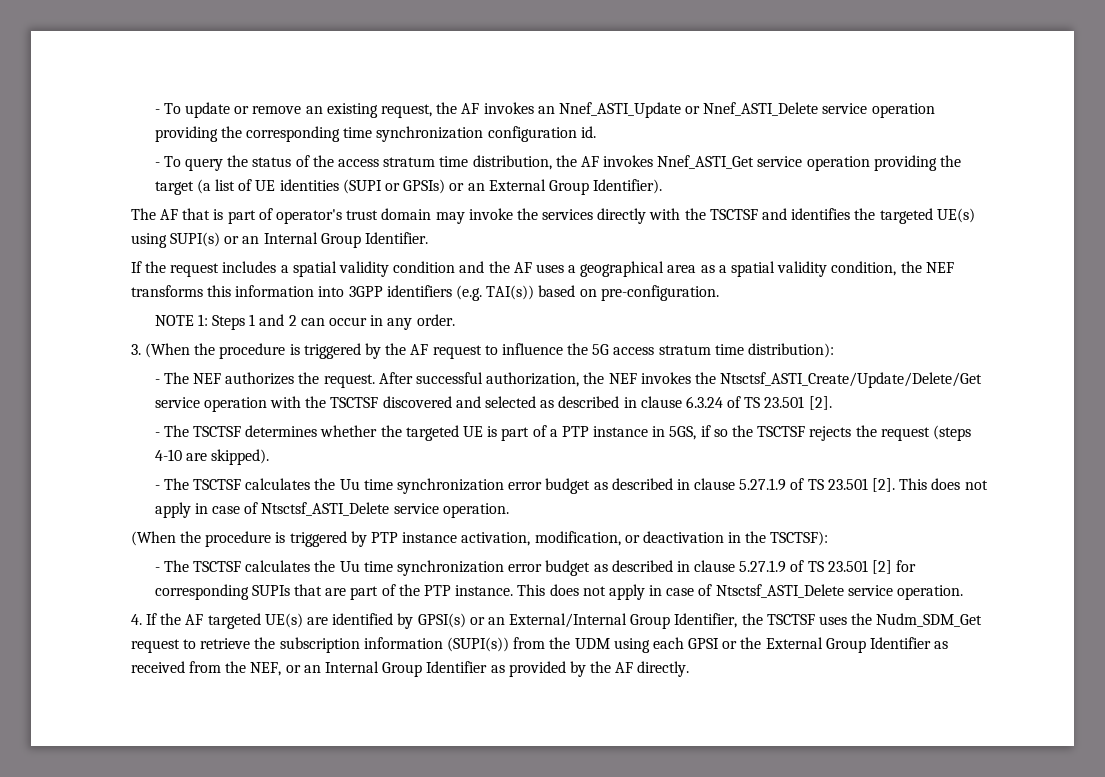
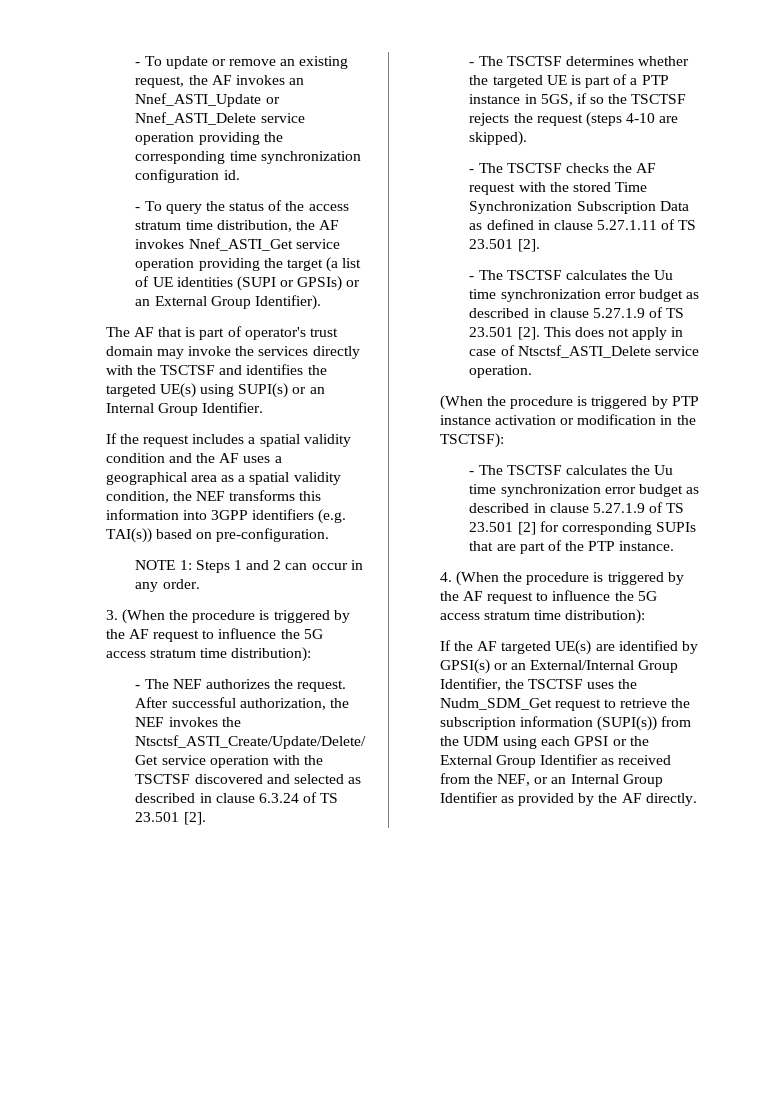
+ - The TSCTSF checks the AF request with the stored Time Synchronization Subscription Data as defined in clause 5.27.1.11 of TS 23.501 [2].
- (When the procedure is triggered by PTP instance activation, modification, or deactivation in the TSCTSF):
+ (When the procedure is triggered by PTP instance activation or modification in the TSCTSF):
- - The TSCTSF calculates the Uu time synchronization error budget as described in clause 5.27.1.9 of TS 23.501 [2] for corresponding SUPIs that are part of the PTP instance. This does not apply in case of Ntsctsf_ASTI_Delete service operation.
- 4. If the AF targeted UE(s) are identified by GPSI(s) or an External/Internal Group Identifier, the TSCTSF uses the Nudm_SDM_Get request to retrieve the subscription information (SUPI(s)) from the UDM using each GPSI or the External Group Identifier as received from the NEF, or an Internal Group Identifier as provided by the AF directly.
+ - The TSCTSF calculates the Uu time synchronization error budget as described in clause 5.27.1.9 of TS 23.501 [2] for corresponding SUPIs that are part of the PTP instance.
+ 4. (When the procedure is triggered by the AF request to influence the 5G access stratum time distribution):
+ If the AF targeted UE(s) are identified by GPSI(s) or an External/Internal Group Identifier, the TSCTSF uses the Nudm_SDM_Get request to retrieve the subscription information (SUPI(s)) from the UDM using each GPSI or the External Group Identifier as received from the NEF, or an Internal Group Identifier as provided by the AF directly.

